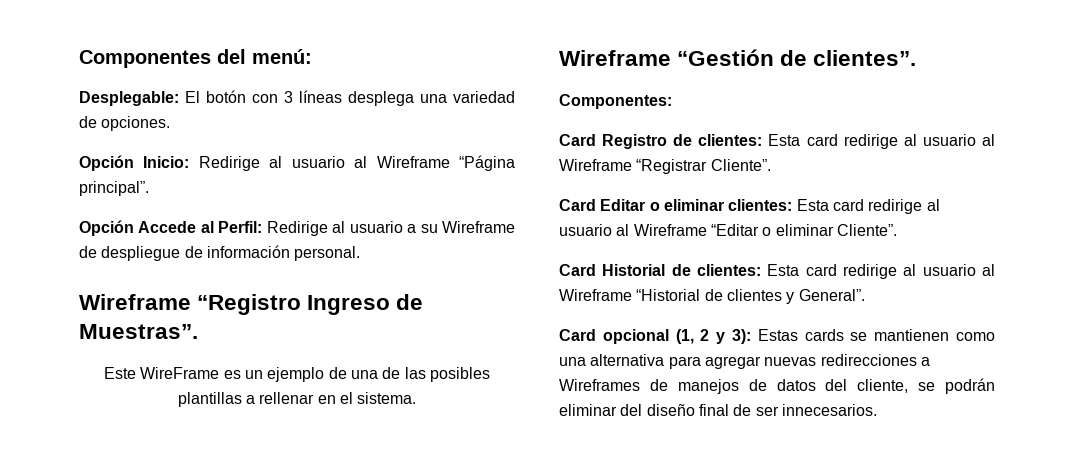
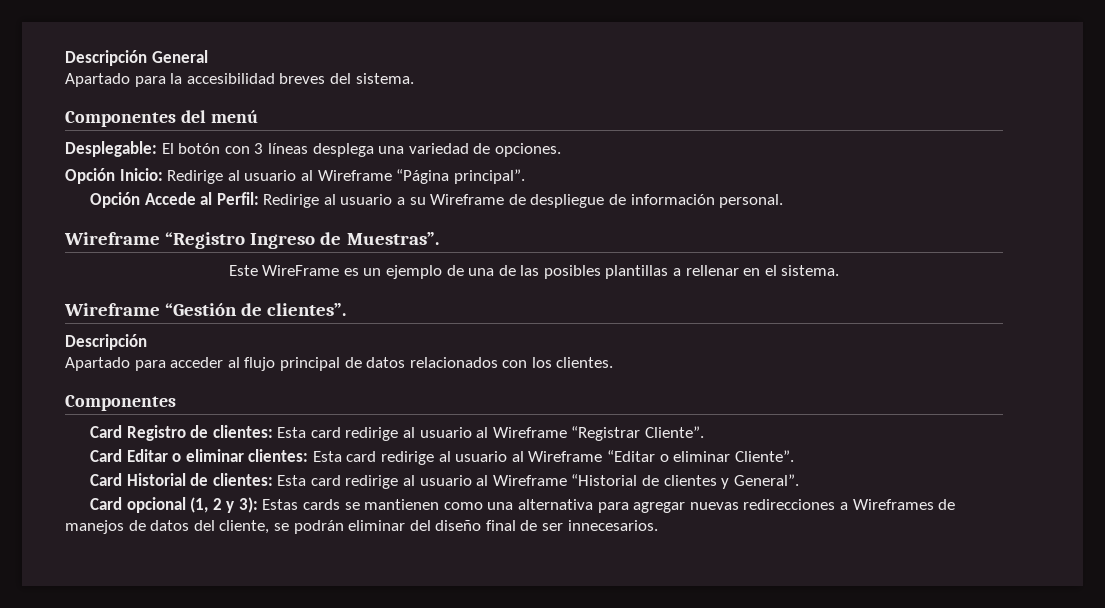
+ Descripción General
+ Apartado para la accesibilidad breves del sistema.
- Componentes del menú:
+ Componentes del menú
  Wireframe “Gestión de clientes”.
- Componentes:
+ Descripción
+ Apartado para acceder al flujo principal de datos relacionados con los clientes.
+ Componentes

